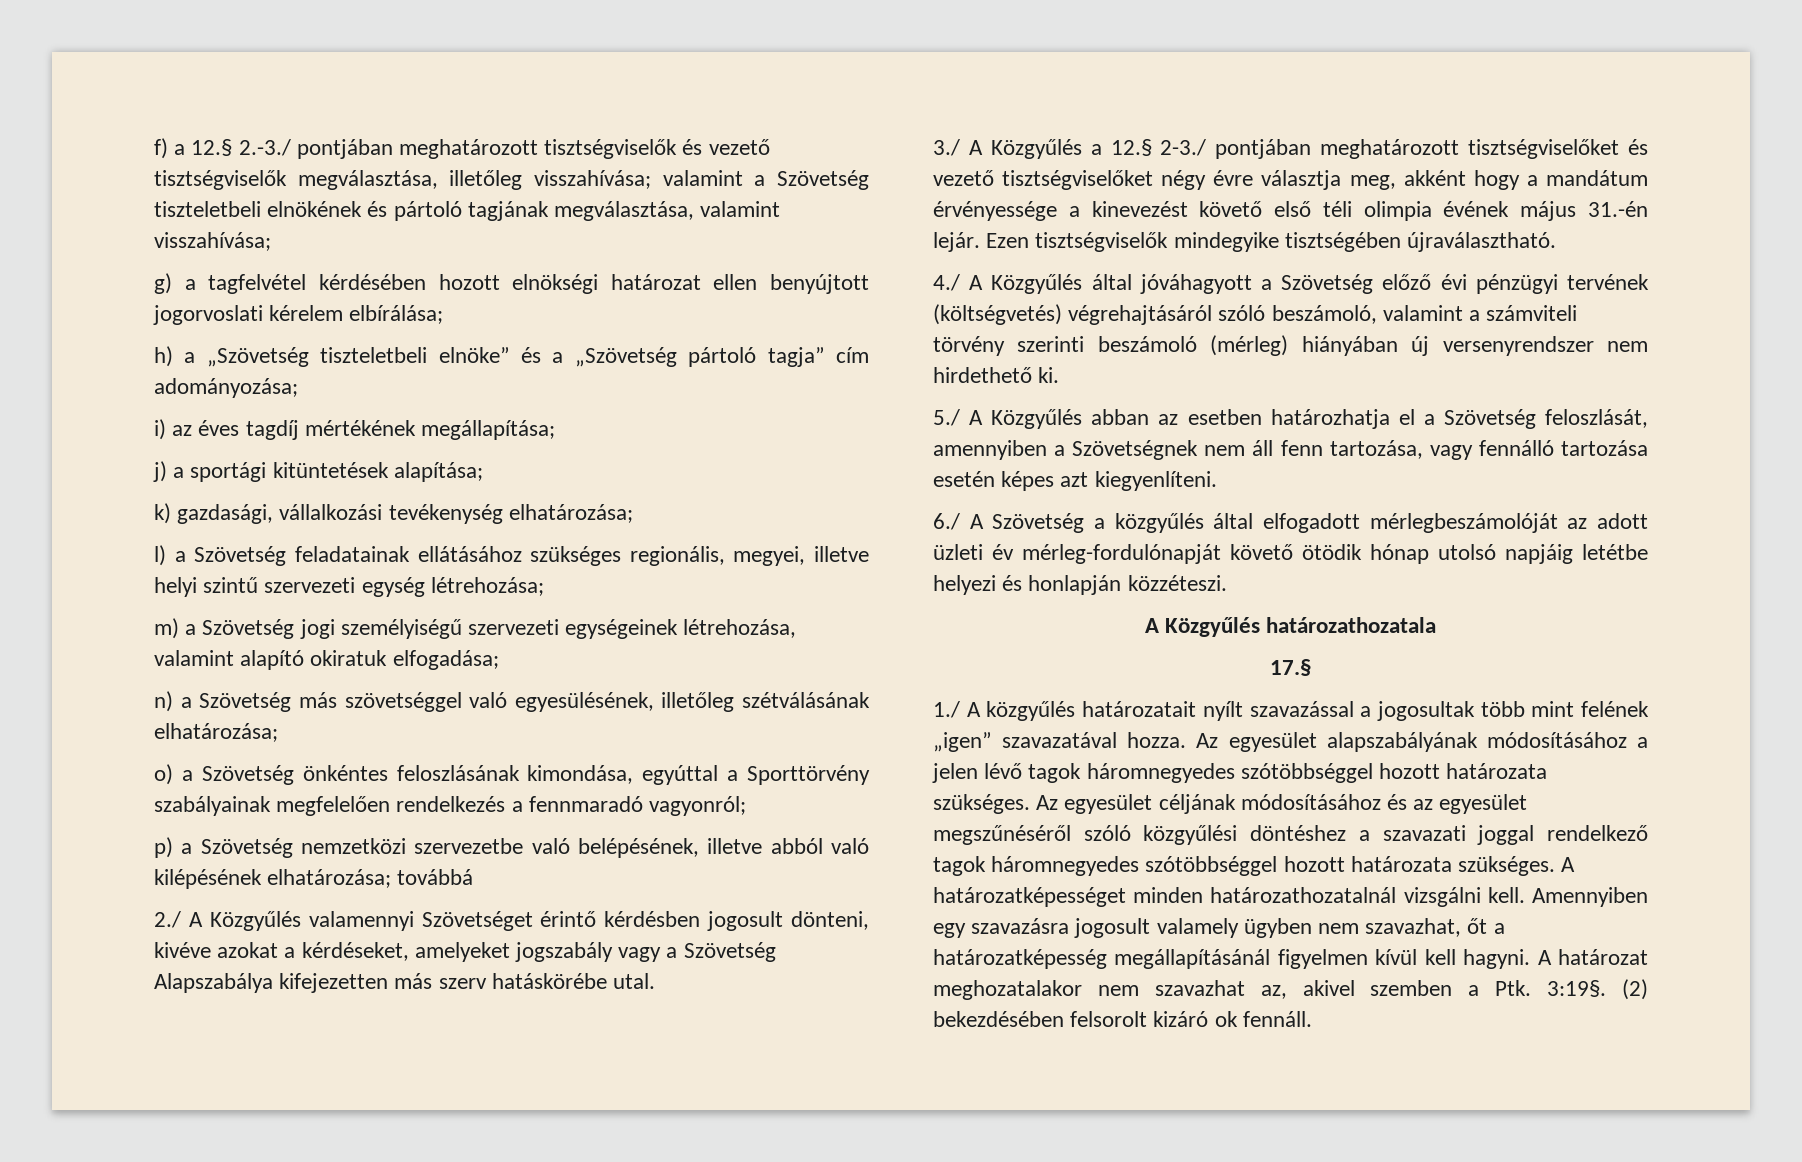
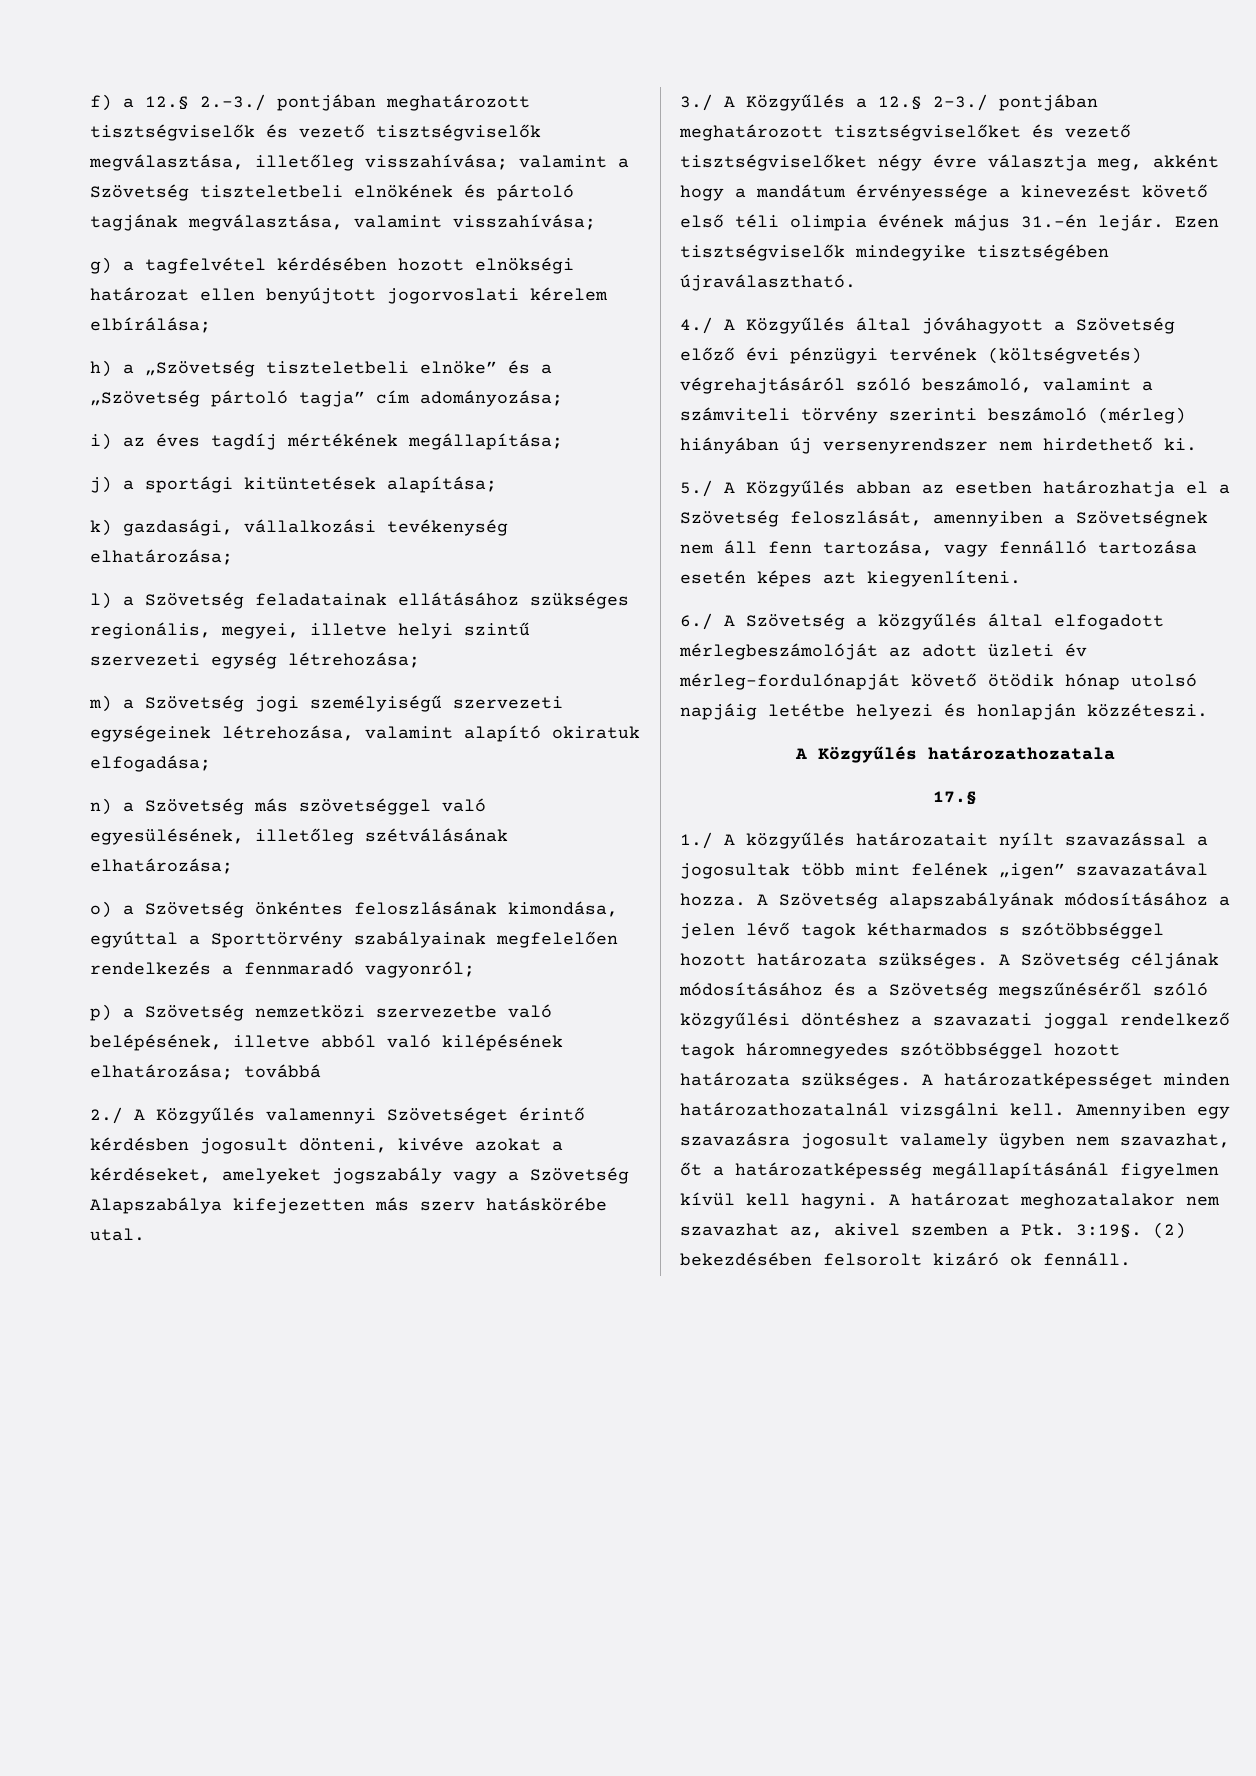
- Az egyesület alapszabályának módosításához a jelen lévő tagok háromnegyedes szótöbbséggel hozott határozata szükséges. Az egyesület céljának módosításához és az egyesület megszűnéséről szóló közgyűlési döntéshez a szavazati joggal rendelkező tagok háromnegyedes szótöbbséggel hozott határozata szükséges.
+ A Szövetség alapszabályának módosításához a jelen lévő tagok kétharmados s szótöbbséggel hozott határozata szükséges. A Szövetség céljának módosításához és a Szövetség megszűnéséről szóló közgyűlési döntéshez a szavazati joggal rendelkező tagok háromnegyedes szótöbbséggel hozott határozata szükséges.

